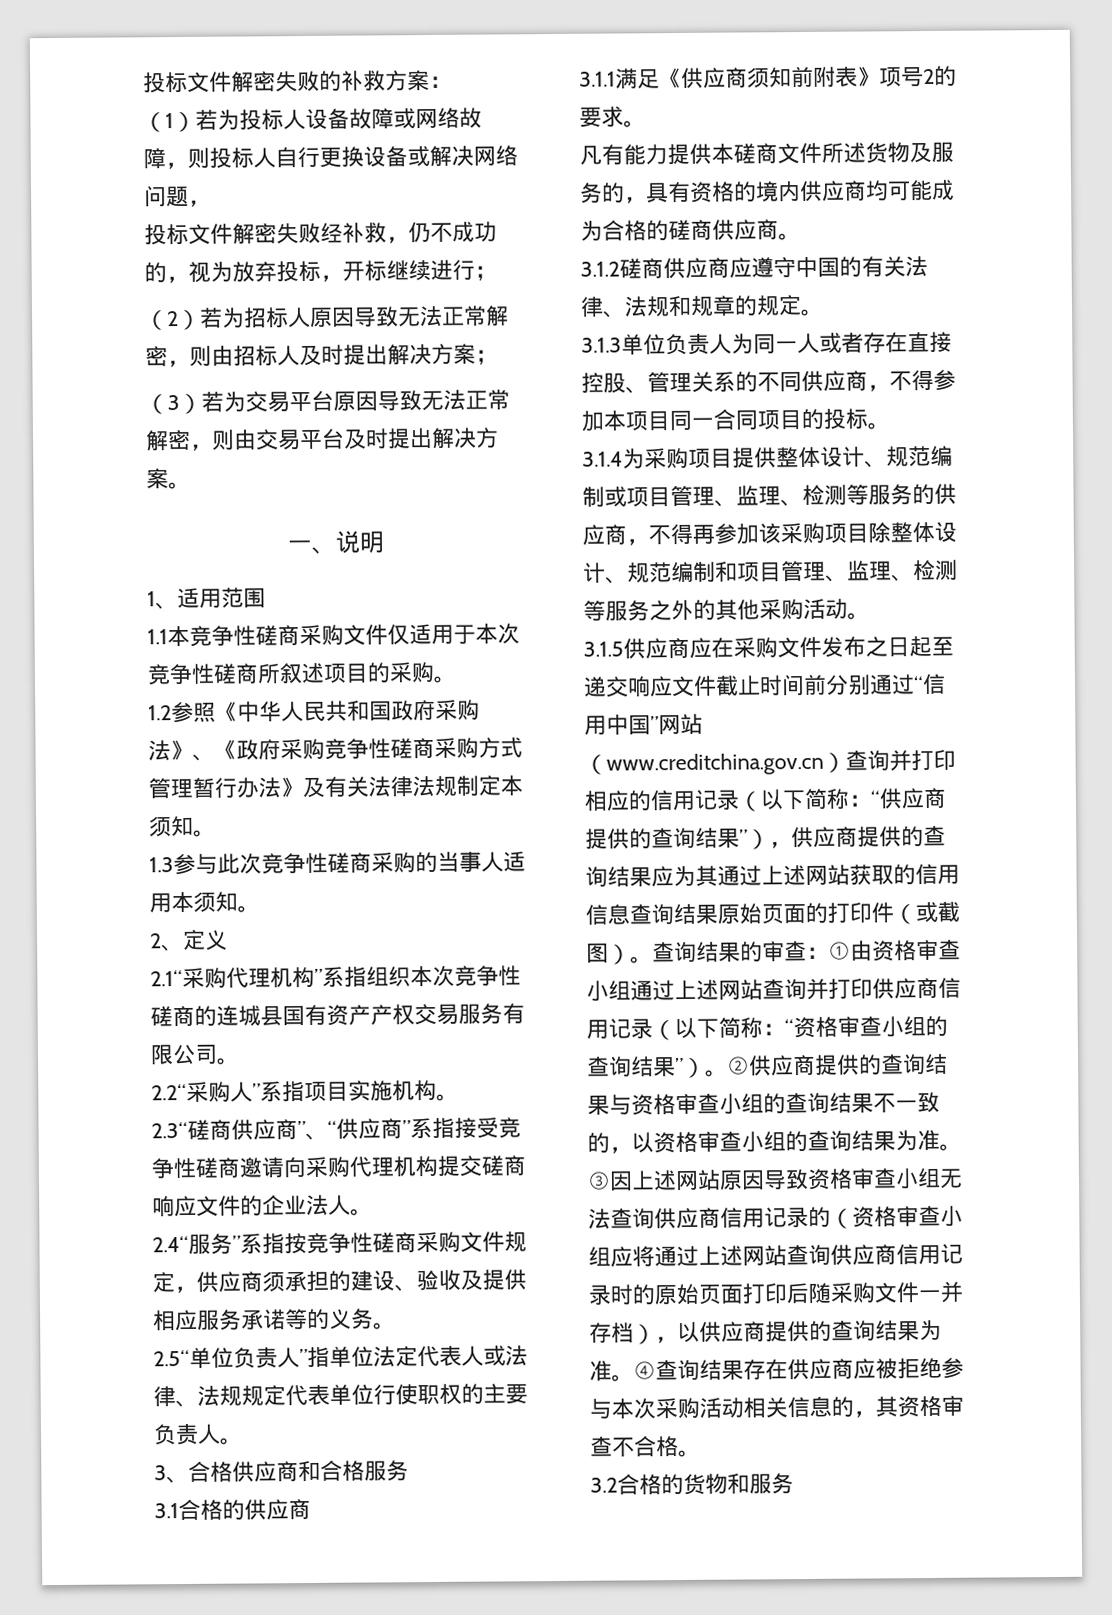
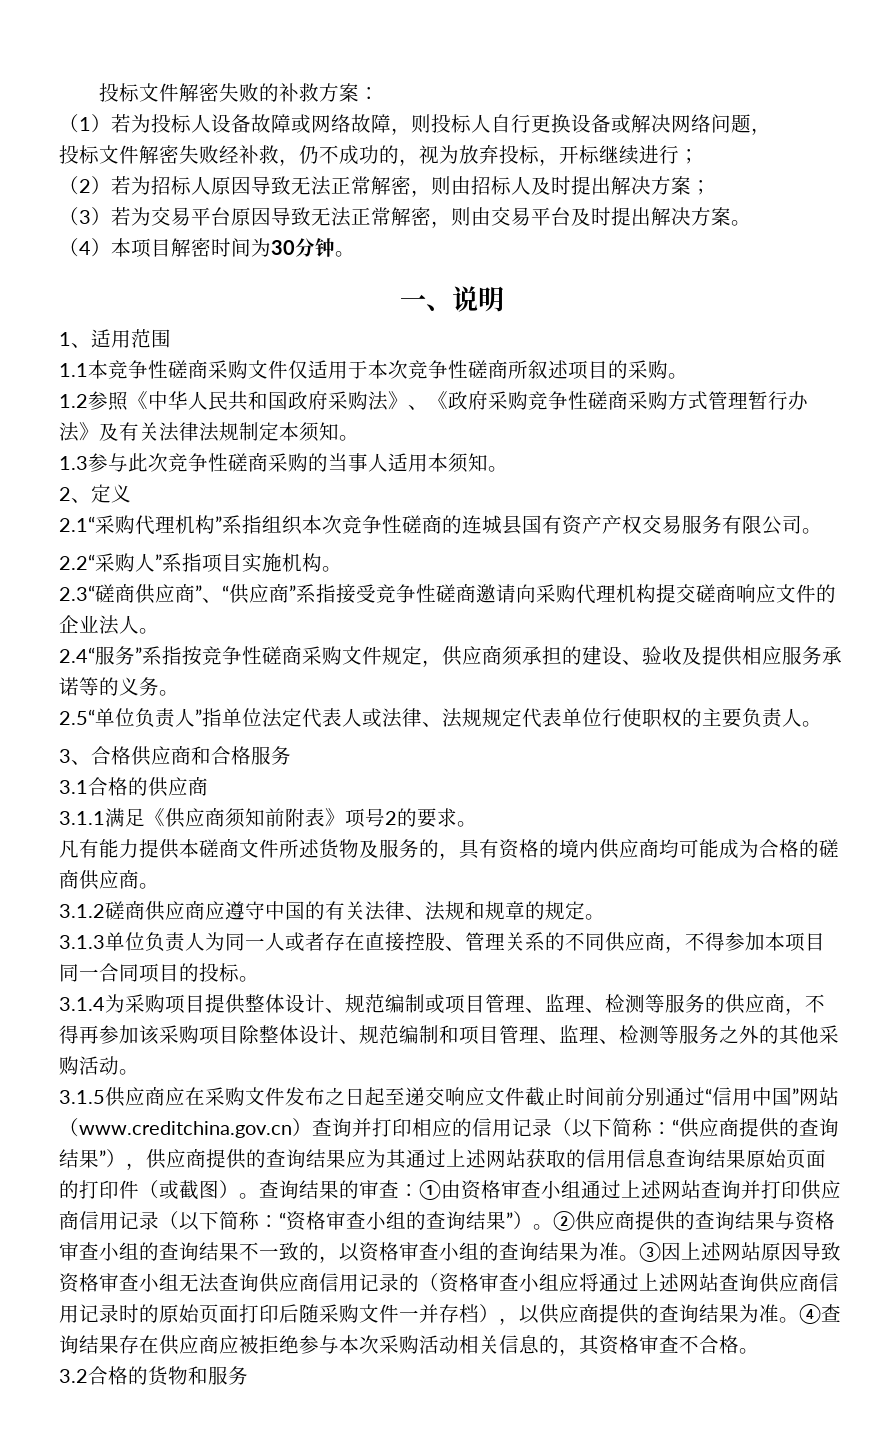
+ （4）本项目解密时间为30分钟。

